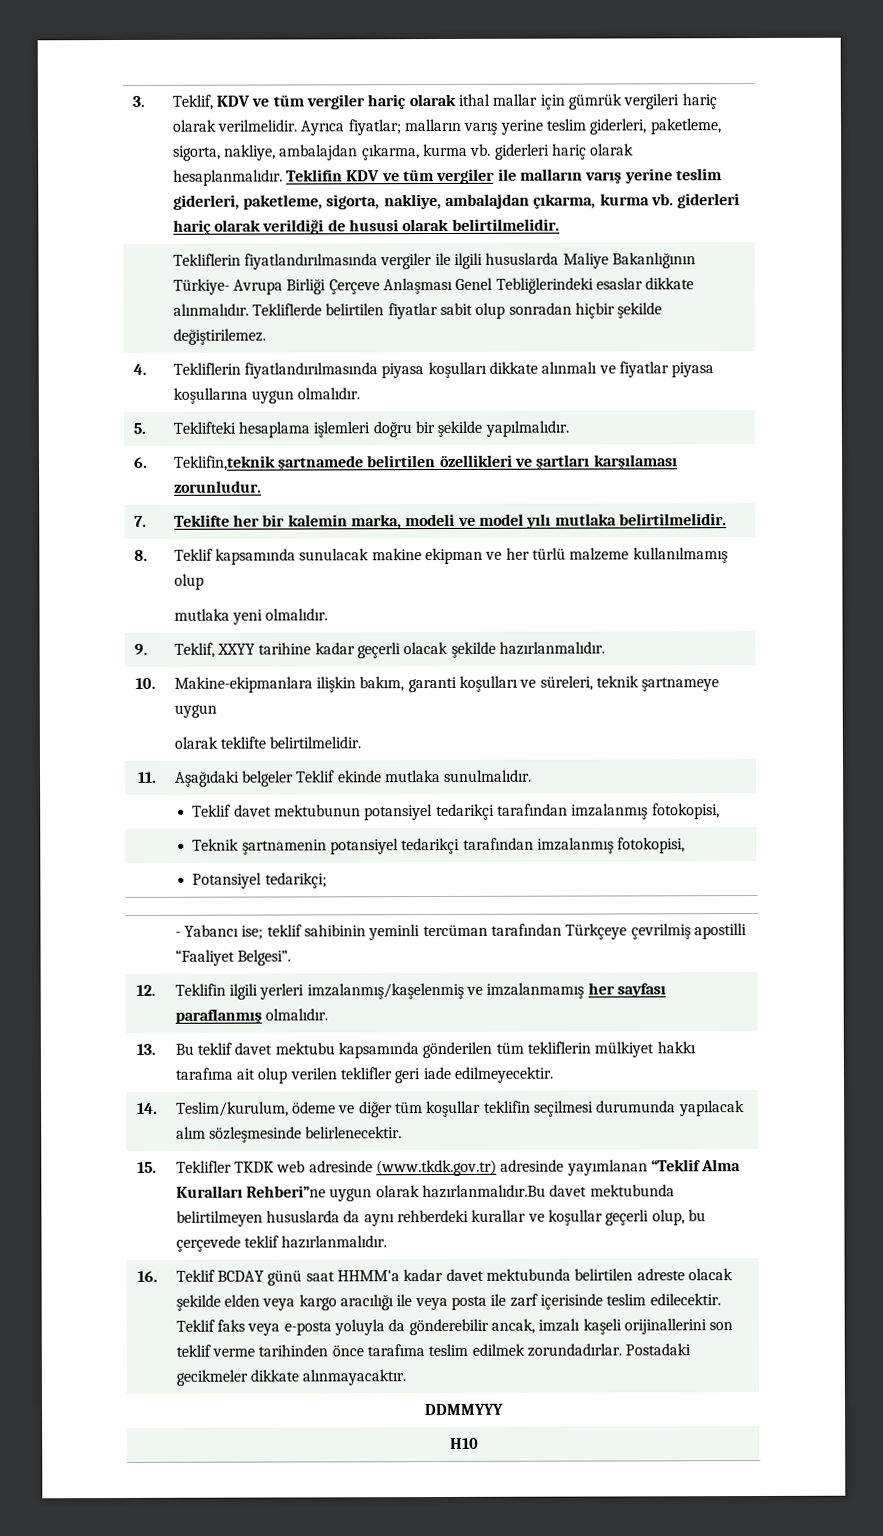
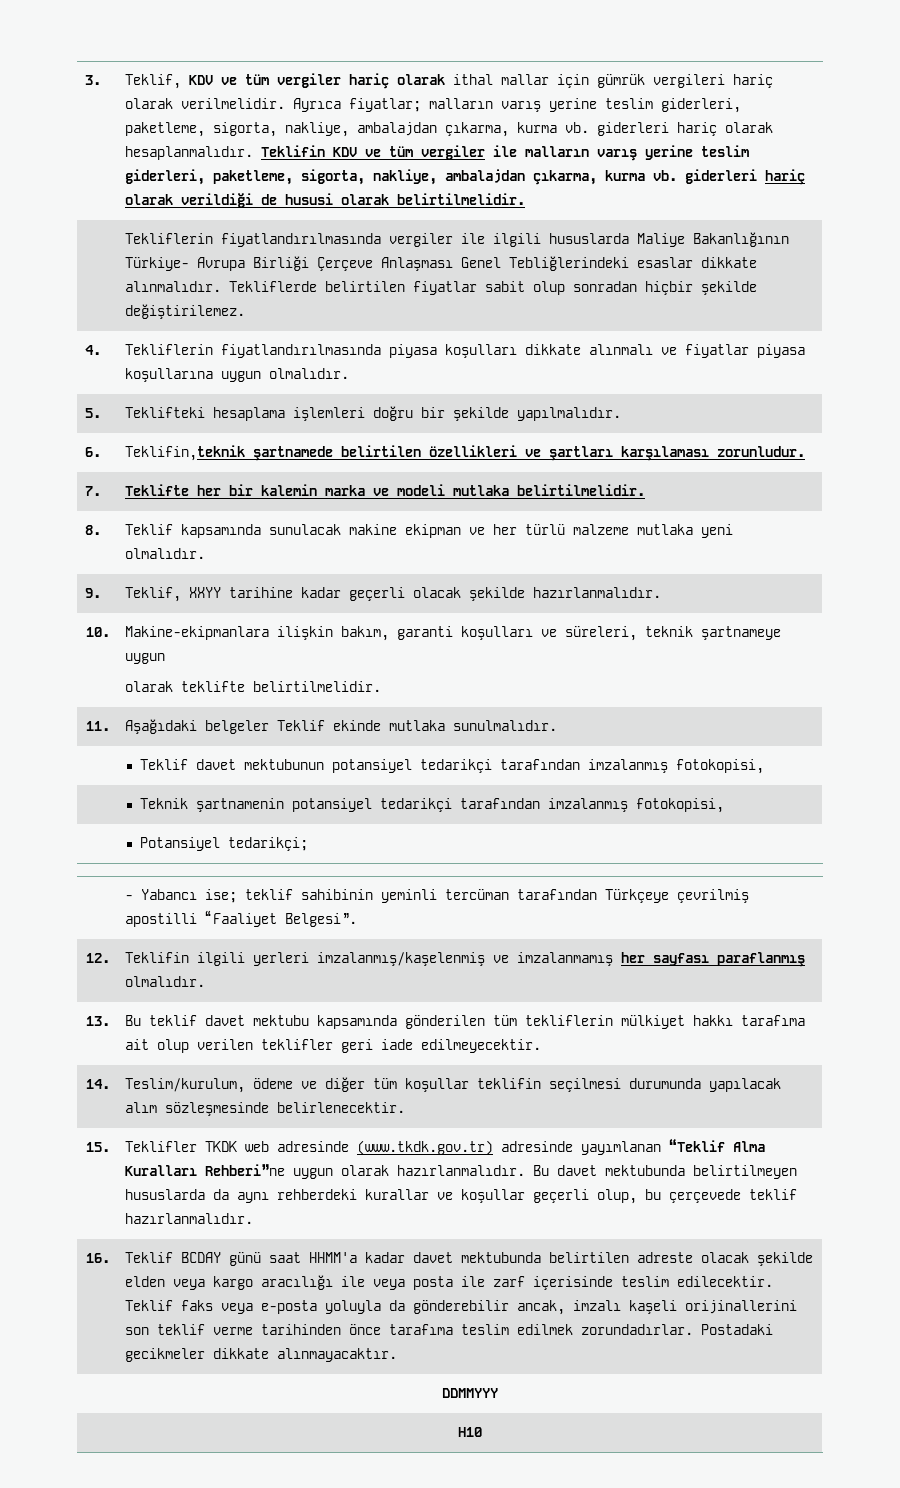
- 7. | Teklifte her bir kalemin marka, modeli ve model yılı mutlaka belirtilmelidir.
+ 7. | Teklifte her bir kalemin marka ve modeli mutlaka belirtilmelidir.
- 8. | Teklif kapsamında sunulacak makine ekipman ve her türlü malzeme kullanılmamış olup
- mutlaka yeni olmalıdır.
+ 8. | Teklif kapsamında sunulacak makine ekipman ve her türlü malzeme mutlaka yeni olmalıdır.
- 15. | Teklifler TKDK web adresinde (www.tkdk.gov.tr) adresinde yayımlanan “Teklif Alma Kuralları Rehberi”ne uygun olarak hazırlanmalıdır.Bu davet mektubunda belirtilmeyen hususlarda da aynı rehberdeki kurallar ve koşullar geçerli olup, bu çerçevede teklif hazırlanmalıdır.
+ 15. | Teklifler TKDK web adresinde (www.tkdk.gov.tr) adresinde yayımlanan “Teklif Alma Kuralları Rehberi”ne uygun olarak hazırlanmalıdır. Bu davet mektubunda belirtilmeyen hususlarda da aynı rehberdeki kurallar ve koşullar geçerli olup, bu çerçevede teklif hazırlanmalıdır.

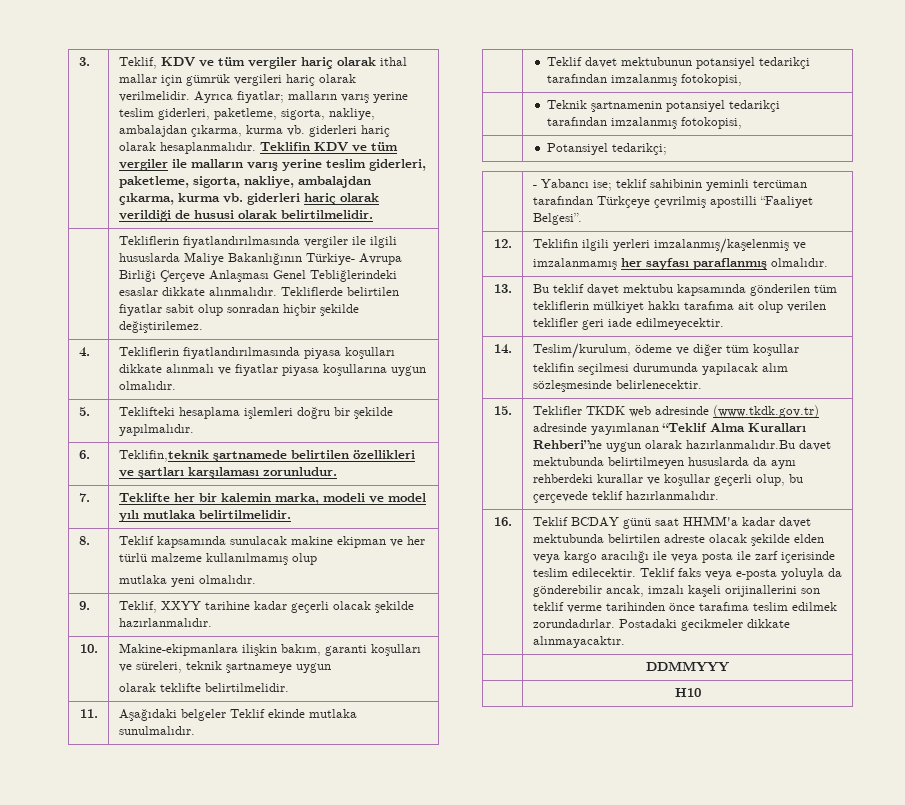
- 7. | Teklifte her bir kalemin marka ve modeli mutlaka belirtilmelidir.
+ 7. | Teklifte her bir kalemin marka, modeli ve model yılı mutlaka belirtilmelidir.
- 8. | Teklif kapsamında sunulacak makine ekipman ve her türlü malzeme mutlaka yeni olmalıdır.
+ 8. | Teklif kapsamında sunulacak makine ekipman ve her türlü malzeme kullanılmamış olup
+ mutlaka yeni olmalıdır.
- 15. | Teklifler TKDK web adresinde (www.tkdk.gov.tr) adresinde yayımlanan “Teklif Alma Kuralları Rehberi”ne uygun olarak hazırlanmalıdır. Bu davet mektubunda belirtilmeyen hususlarda da aynı rehberdeki kurallar ve koşullar geçerli olup, bu çerçevede teklif hazırlanmalıdır.
+ 15. | Teklifler TKDK web adresinde (www.tkdk.gov.tr) adresinde yayımlanan “Teklif Alma Kuralları Rehberi”ne uygun olarak hazırlanmalıdır.Bu davet mektubunda belirtilmeyen hususlarda da aynı rehberdeki kurallar ve koşullar geçerli olup, bu çerçevede teklif hazırlanmalıdır.

